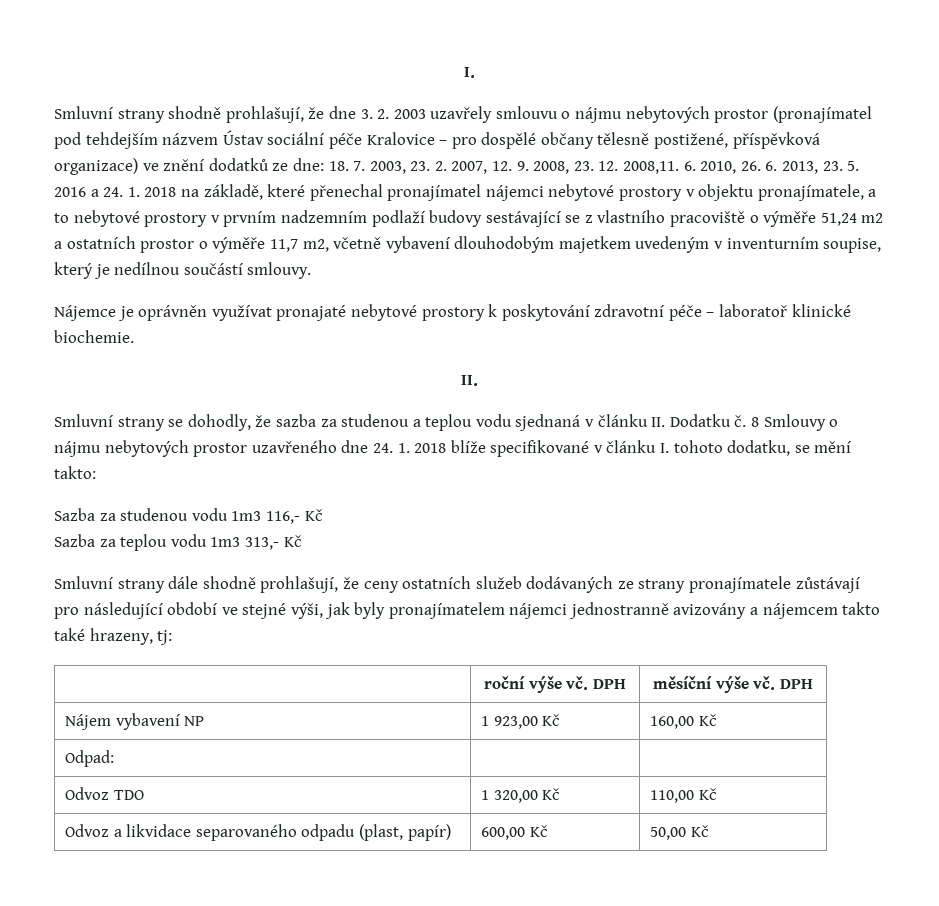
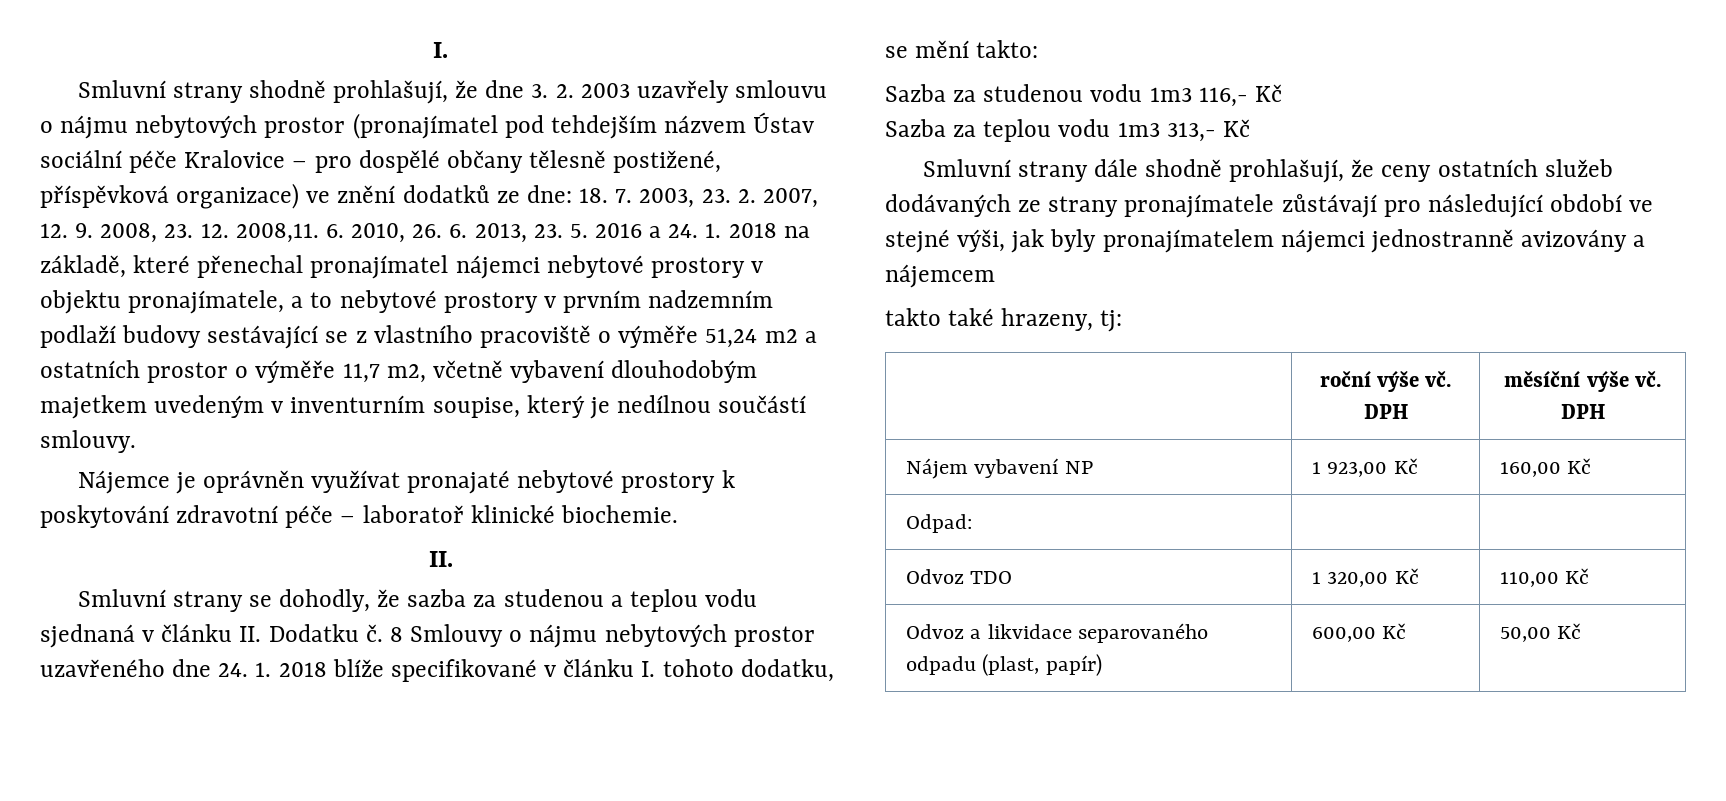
- Smluvní strany dále shodně prohlašují, že ceny ostatních služeb dodávaných ze strany pronajímatele zůstávají pro následující období ve stejné výši, jak byly pronajímatelem nájemci jednostranně avizovány a nájemcem takto také hrazeny, tj:
+ Smluvní strany dále shodně prohlašují, že ceny ostatních služeb dodávaných ze strany pronajímatele zůstávají pro následující období ve stejné výši, jak byly pronajímatelem nájemci jednostranně avizovány a nájemcem
+ takto také hrazeny, tj:

